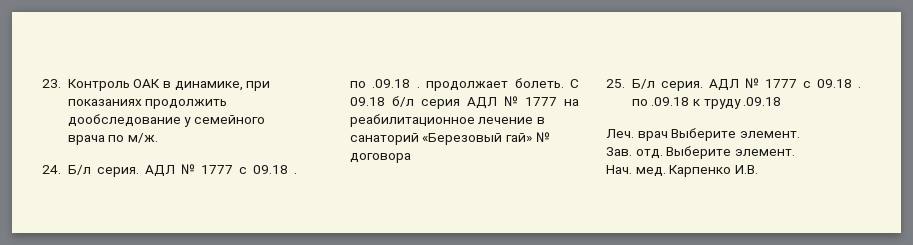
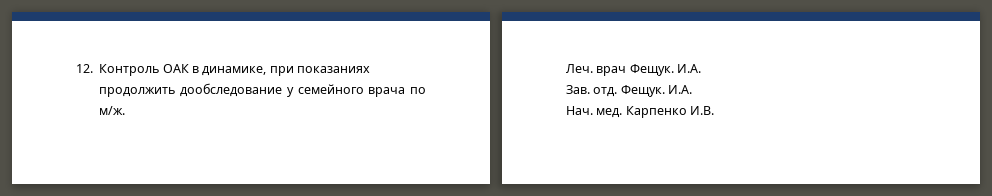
- 23. Контроль ОАК в динамике, при показаниях продолжить дообследование у семейного врача по м/ж.
+ 12. Контроль ОАК в динамике, при показаниях продолжить дообследование у семейного врача по м/ж.
- 24. Б/л серия. АДЛ № 1777 с 09.18 . по .09.18 . продолжает болеть. С 09.18 б/л серия АДЛ № 1777 на реабилитационное лечение в санаторий «Березовый гай» № договора
- 25. Б/л серия. АДЛ № 1777 с 09.18 . по .09.18 к труду .09.18
- Леч. врач Выберите элемент.
+ Леч. врач Фещук. И.А.
- Зав. отд. Выберите элемент.
+ Зав. отд. Фещук. И.А.

